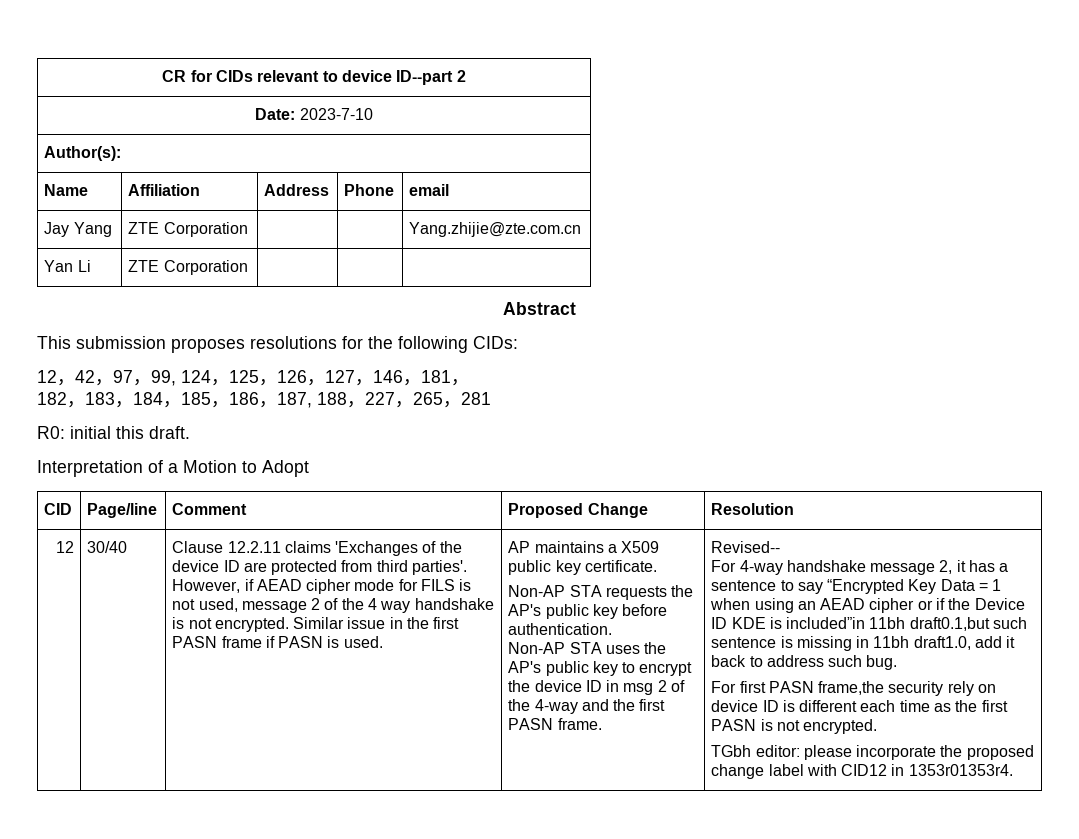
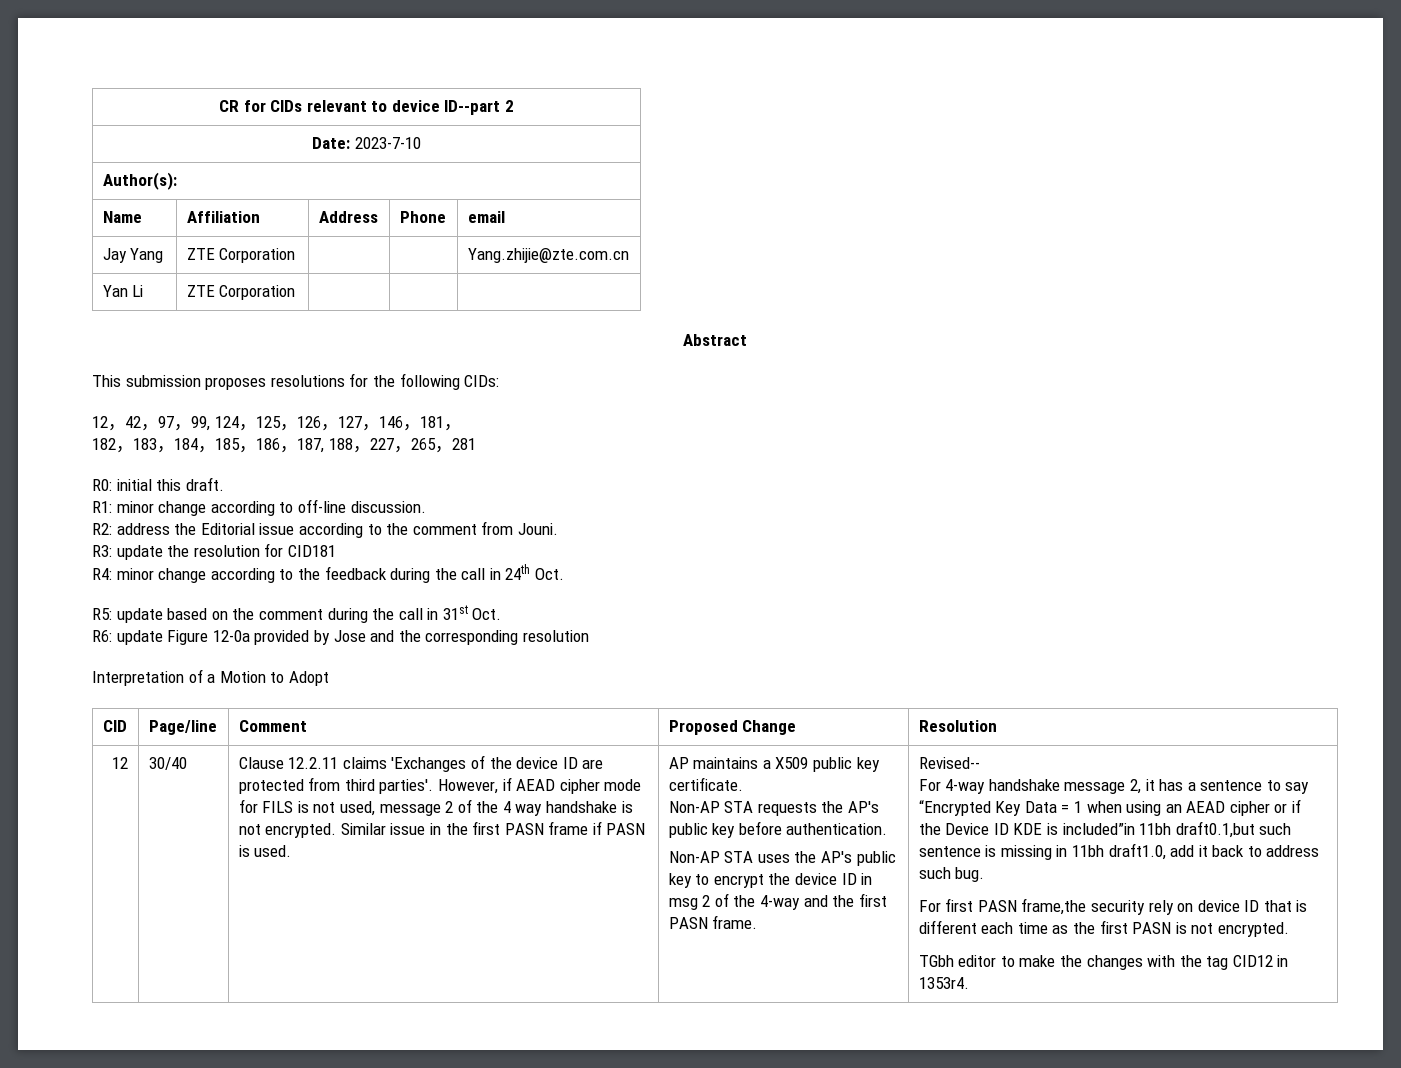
+ R1: minor change according to off-line discussion.
+ R2: address the Editorial issue according to the comment from Jouni.
+ R3: update the resolution for CID181
+ R4: minor change according to the feedback during the call in 24th Oct.
+ R5: update based on the comment during the call in 31st Oct.
+ R6: update Figure 12-0a provided by Jose and the corresponding resolution
- For first PASN frame,the security rely on device ID is different each time as the first PASN is not encrypted.
+ For first PASN frame,the security rely on device ID that is different each time as the first PASN is not encrypted.
- TGbh editor: please incorporate the proposed change label with CID12 in 1353r01353r4.
+ TGbh editor to make the changes with the tag CID12 in 1353r4.

